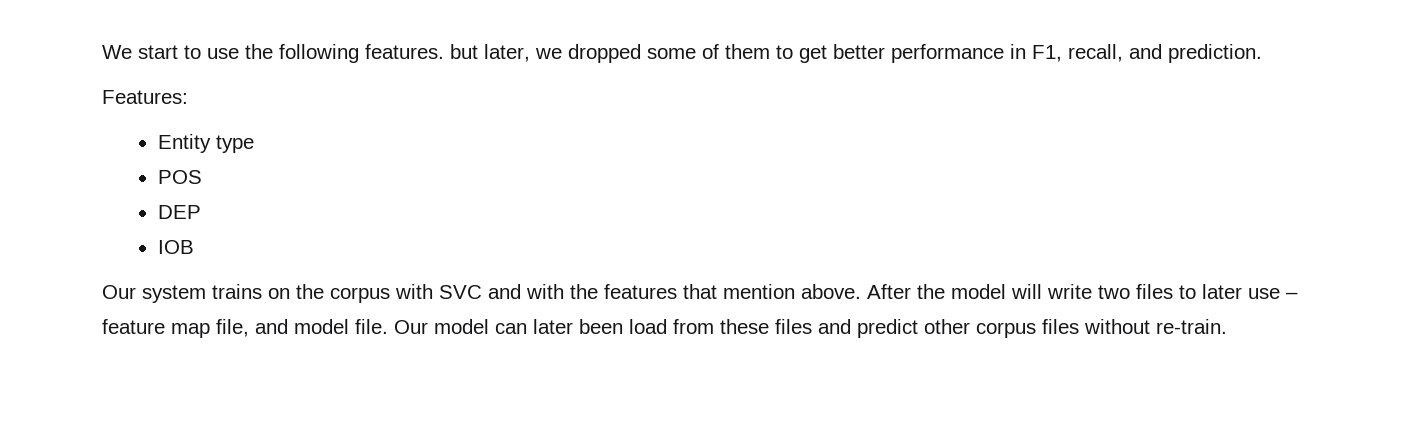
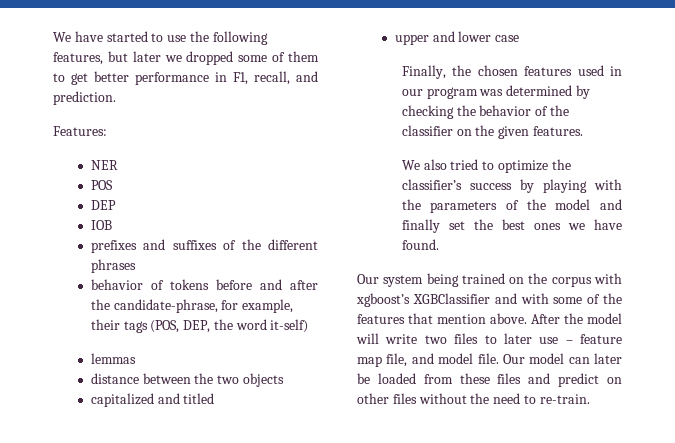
- We start to use the following features. but later, we dropped some of them to get better performance in F1, recall, and prediction.
+ We have started to use the following features, but later we dropped some of them to get better performance in F1, recall, and prediction.
- Entity type
+ NER
+ prefixes and suffixes of the different phrases
+ behavior of tokens before and after the candidate-phrase, for example, their tags (POS, DEP, the word it-self)
+ lemmas
+ distance between the two objects
+ capitalized and titled
+ upper and lower case
+ Finally, the chosen features used in our program was determined by checking the behavior of the classifier on the given features.
+ We also tried to optimize the classifier’s success by playing with the parameters of the model and finally set the best ones we have found.
- Our system trains on the corpus with SVC and with the features that mention above.
+ Our system being trained on the corpus with xgboost’s XGBClassifier and with some of the features that mention above.
- Our model can later been load from these files and predict other corpus files without re-train.
+ Our model can later be loaded from these files and predict on other files without the need to re-train.

